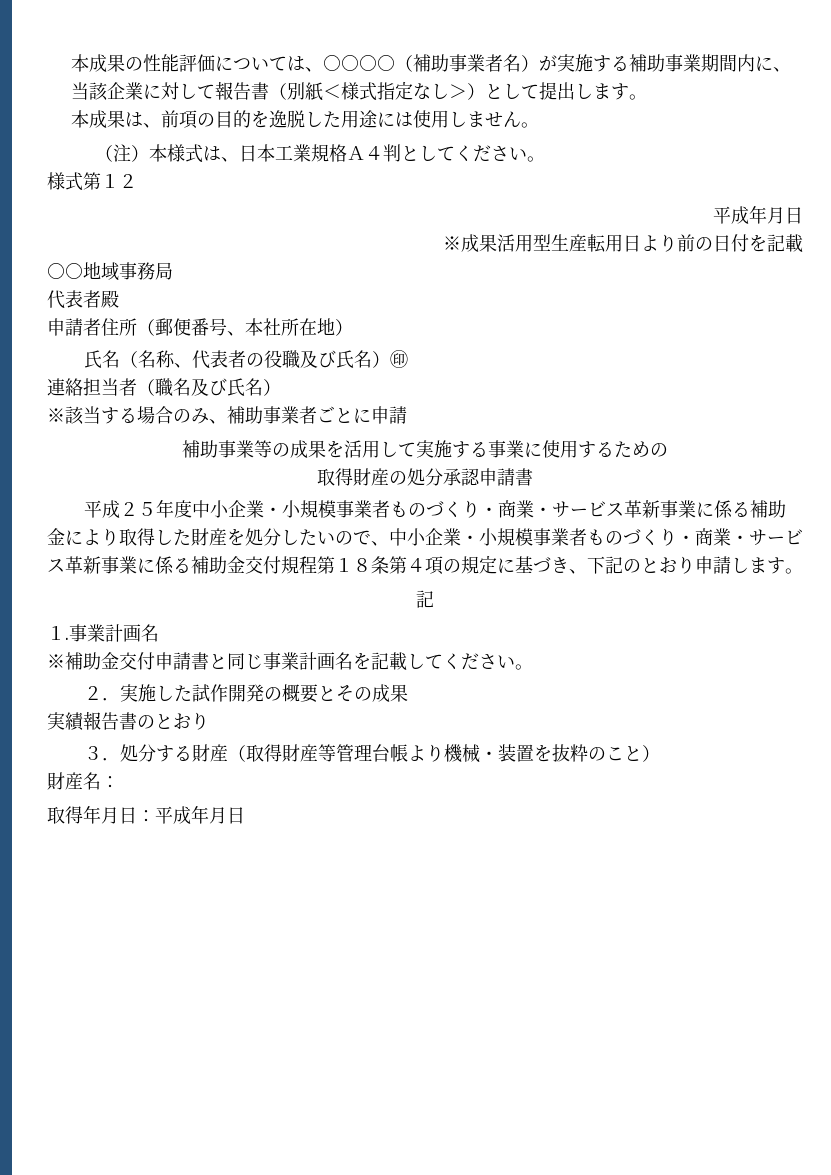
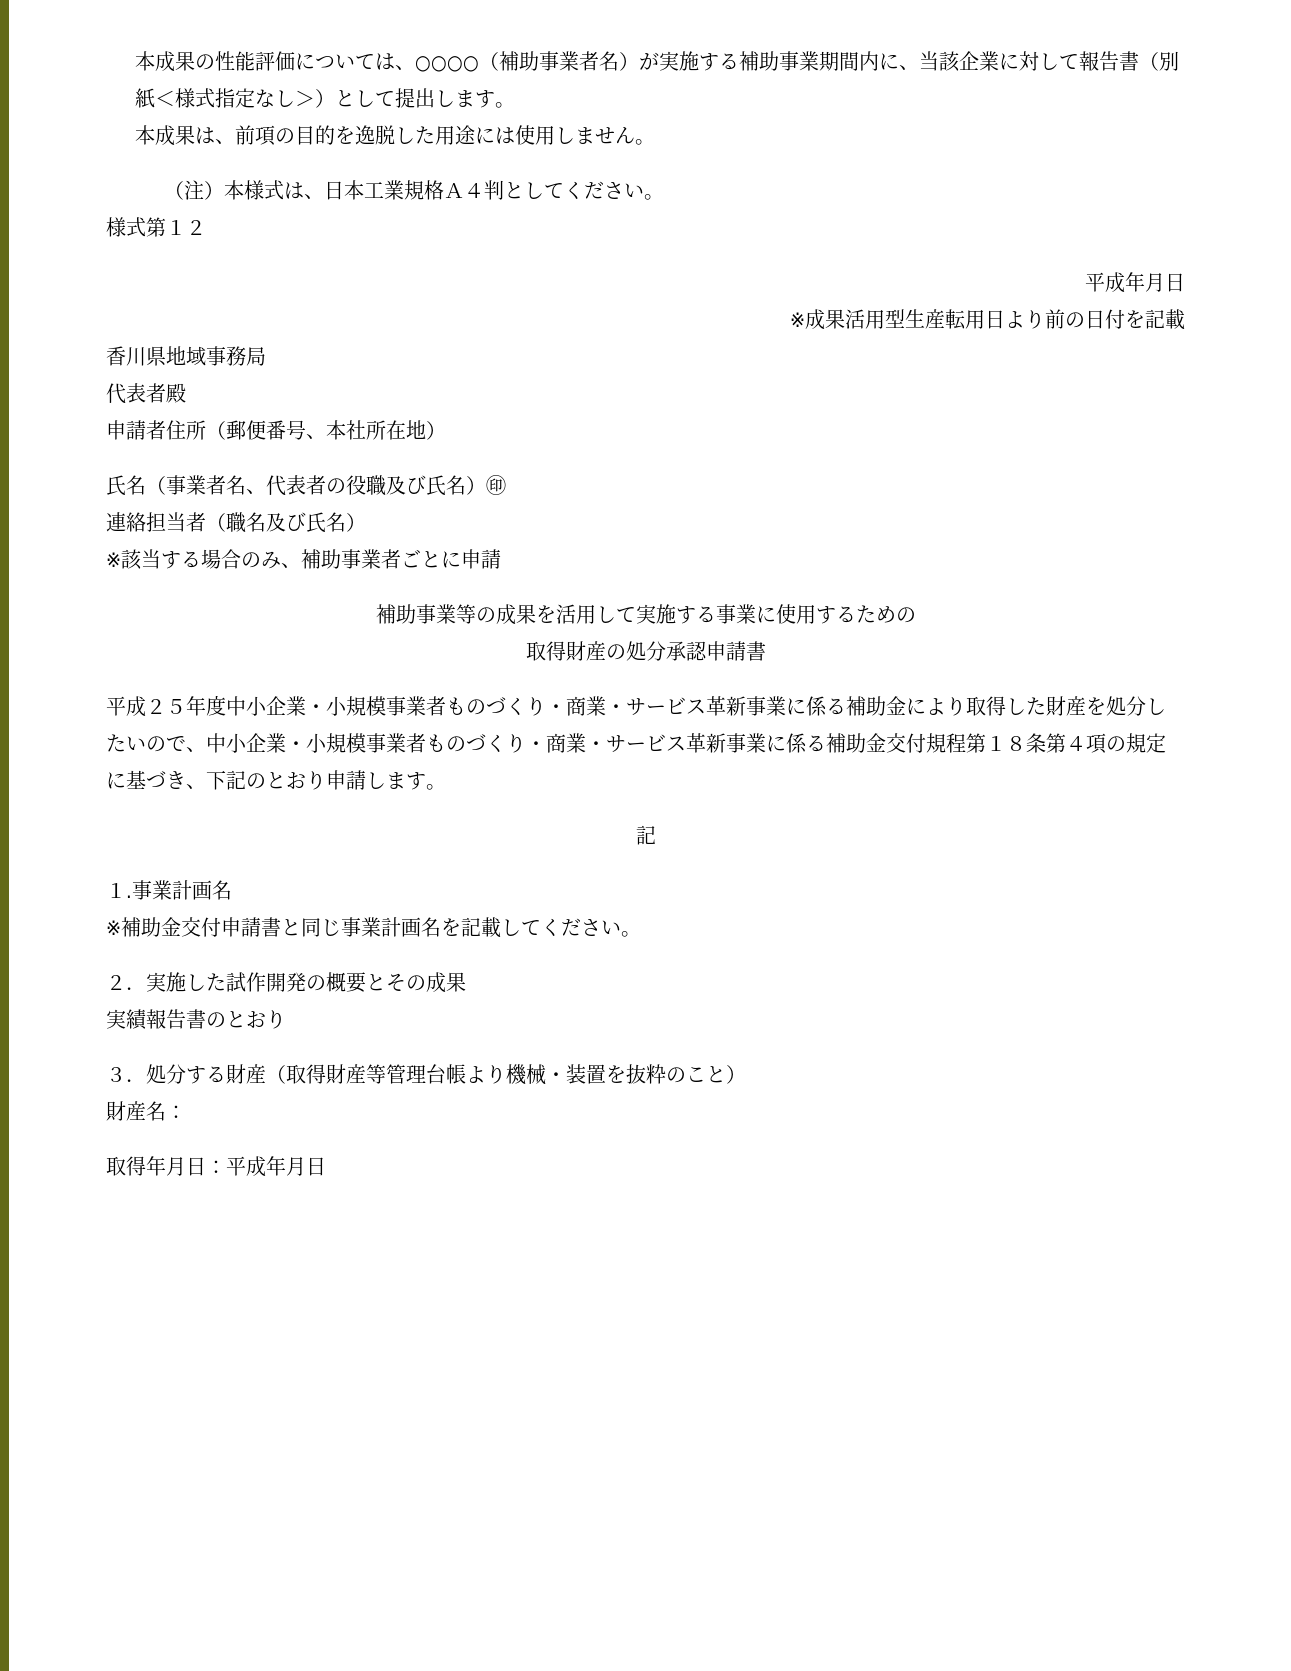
- ○○地域事務局
+ 香川県地域事務局
- 氏名（名称、代表者の役職及び氏名）㊞
+ 氏名（事業者名、代表者の役職及び氏名）㊞

